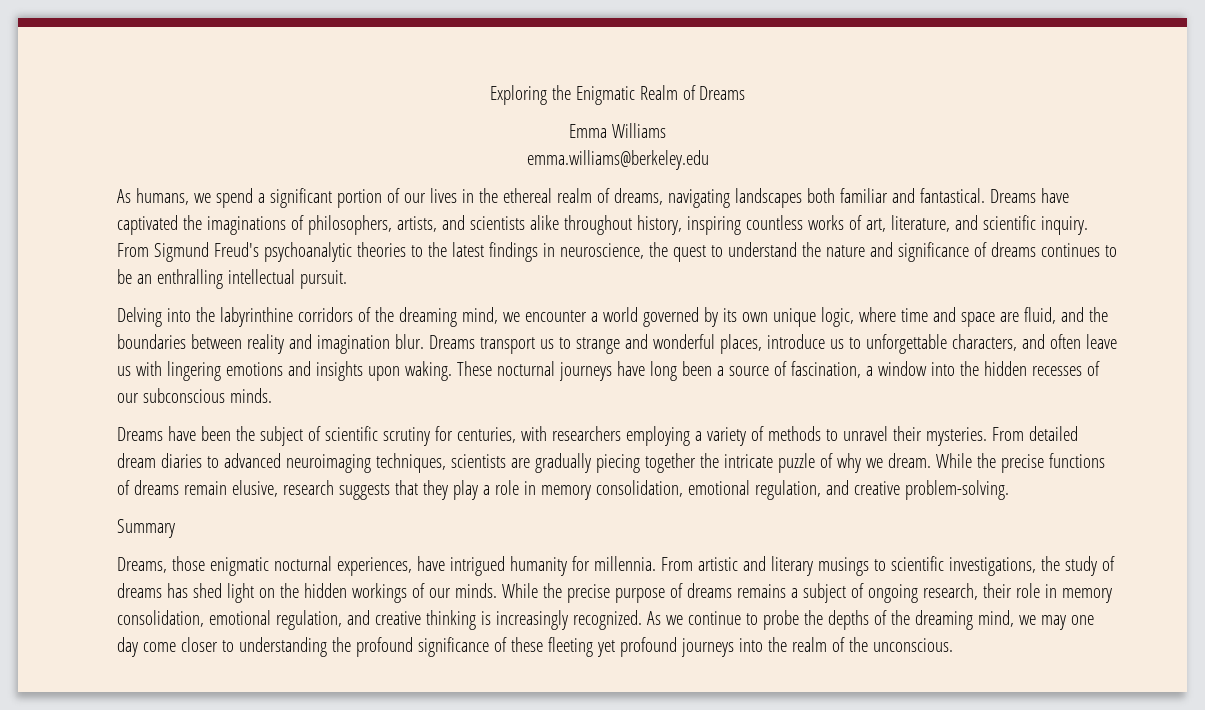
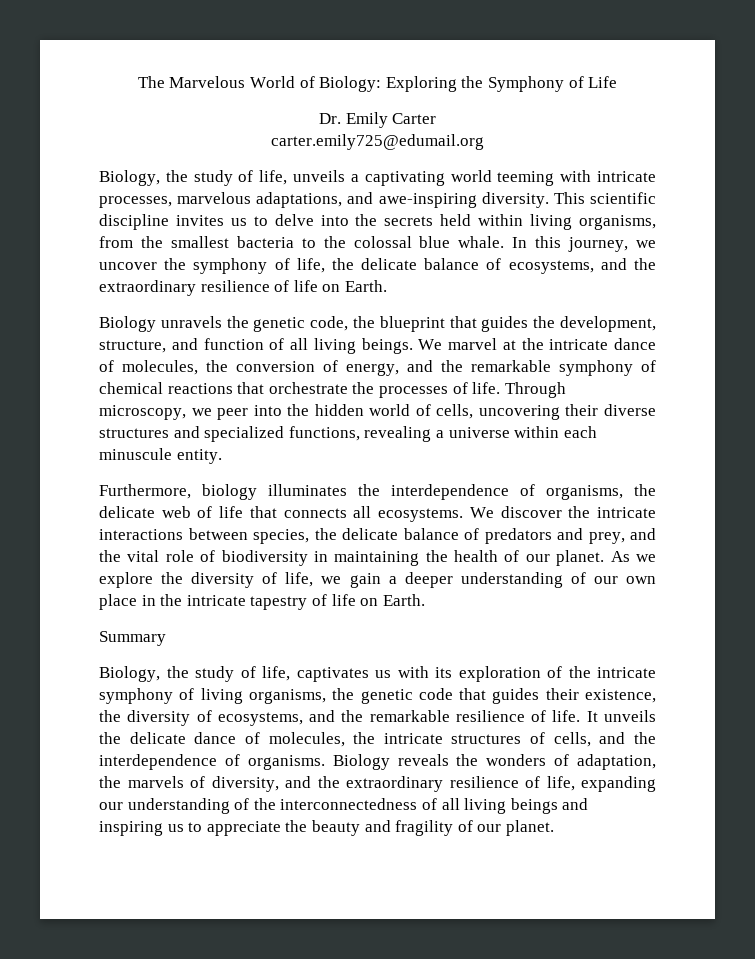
- Exploring the Enigmatic Realm of Dreams
- Emma Williams
- emma.williams@berkeley.edu
- As humans, we spend a significant portion of our lives in the ethereal realm of dreams, navigating landscapes both familiar and fantastical. Dreams have captivated the imaginations of philosophers, artists, and scientists alike throughout history, inspiring countless works of art, literature, and scientific inquiry. From Sigmund Freud's psychoanalytic theories to the latest findings in neuroscience, the quest to understand the nature and significance of dreams continues to be an enthralling intellectual pursuit.
- Delving into the labyrinthine corridors of the dreaming mind, we encounter a world governed by its own unique logic, where time and space are fluid, and the boundaries between reality and imagination blur. Dreams transport us to strange and wonderful places, introduce us to unforgettable characters, and often leave us with lingering emotions and insights upon waking. These nocturnal journeys have long been a source of fascination, a window into the hidden recesses of our subconscious minds.
- Dreams have been the subject of scientific scrutiny for centuries, with researchers employing a variety of methods to unravel their mysteries. From detailed dream diaries to advanced neuroimaging techniques, scientists are gradually piecing together the intricate puzzle of why we dream. While the precise functions of dreams remain elusive, research suggests that they play a role in memory consolidation, emotional regulation, and creative problem-solving.
+ The Marvelous World of Biology: Exploring the Symphony of Life
+ Dr. Emily Carter
+ carter.emily725@edumail.org
+ Biology, the study of life, unveils a captivating world teeming with intricate processes, marvelous adaptations, and awe-inspiring diversity. This scientific discipline invites us to delve into the secrets held within living organisms, from the smallest bacteria to the colossal blue whale. In this journey, we uncover the symphony of life, the delicate balance of ecosystems, and the extraordinary resilience of life on Earth.
+ Biology unravels the genetic code, the blueprint that guides the development, structure, and function of all living beings. We marvel at the intricate dance of molecules, the conversion of energy, and the remarkable symphony of chemical reactions that orchestrate the processes of life. Through microscopy, we peer into the hidden world of cells, uncovering their diverse structures and specialized functions, revealing a universe within each minuscule entity.
+ Furthermore, biology illuminates the interdependence of organisms, the delicate web of life that connects all ecosystems. We discover the intricate interactions between species, the delicate balance of predators and prey, and the vital role of biodiversity in maintaining the health of our planet. As we explore the diversity of life, we gain a deeper understanding of our own place in the intricate tapestry of life on Earth.
  Summary
- Dreams, those enigmatic nocturnal experiences, have intrigued humanity for millennia. From artistic and literary musings to scientific investigations, the study of dreams has shed light on the hidden workings of our minds. While the precise purpose of dreams remains a subject of ongoing research, their role in memory consolidation, emotional regulation, and creative thinking is increasingly recognized. As we continue to probe the depths of the dreaming mind, we may one day come closer to understanding the profound significance of these fleeting yet profound journeys into the realm of the unconscious.
+ Biology, the study of life, captivates us with its exploration of the intricate symphony of living organisms, the genetic code that guides their existence, the diversity of ecosystems, and the remarkable resilience of life. It unveils the delicate dance of molecules, the intricate structures of cells, and the interdependence of organisms. Biology reveals the wonders of adaptation, the marvels of diversity, and the extraordinary resilience of life, expanding our understanding of the interconnectedness of all living beings and inspiring us to appreciate the beauty and fragility of our planet.

